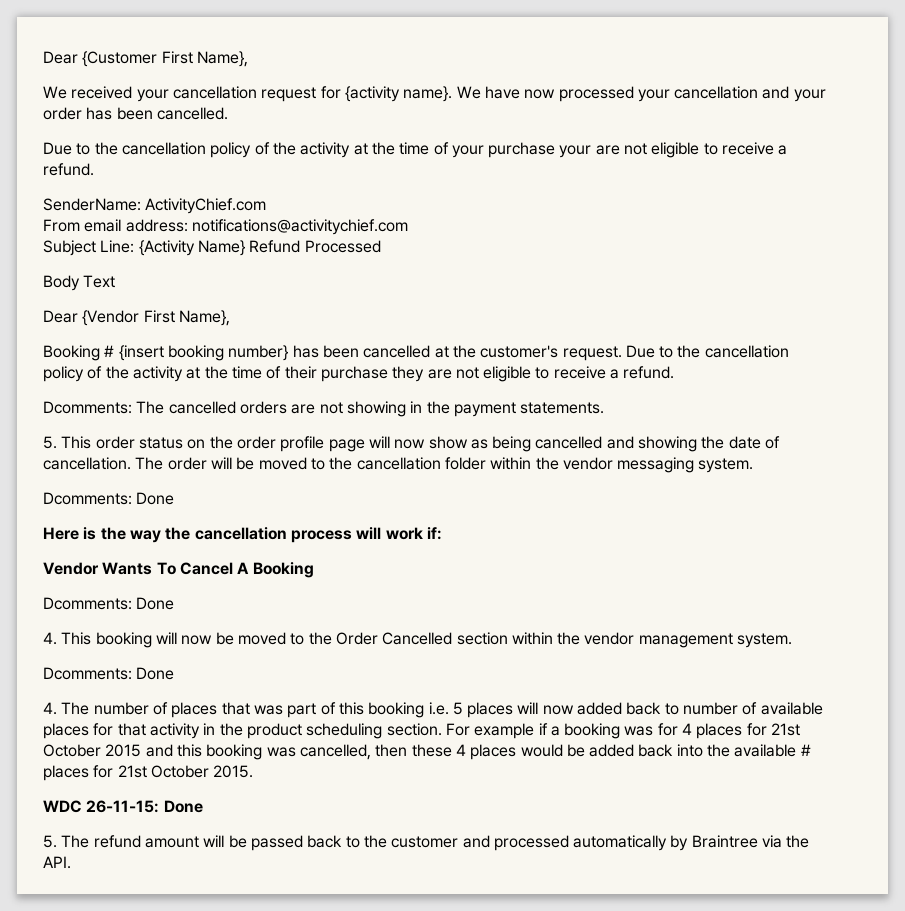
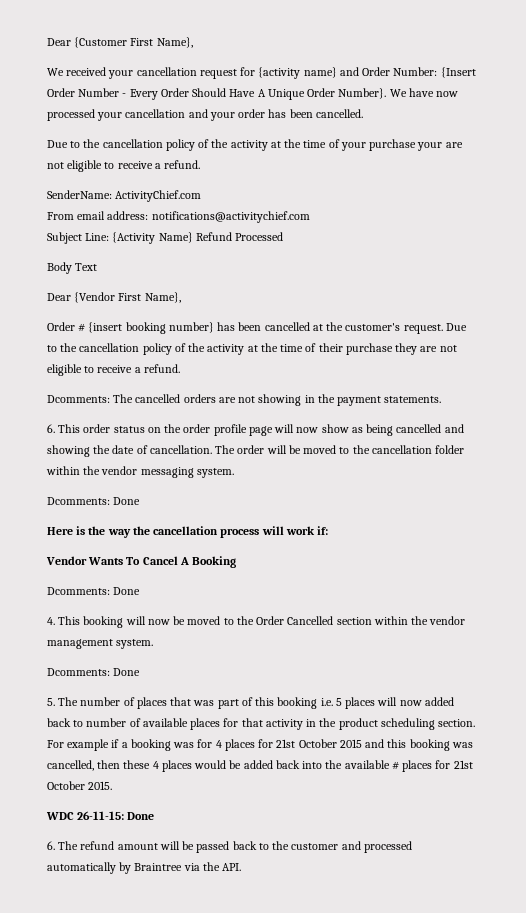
- We received your cancellation request for {activity name}.
+ We received your cancellation request for {activity name} and Order Number: {Insert Order Number - Every Order Should Have A Unique Order Number}.
- Booking # {insert booking number} has been cancelled at the customer's request.
+ Order # {insert booking number} has been cancelled at the customer's request.
- 5. This order status on the order profile page will now show as being cancelled and showing the date of cancellation.
+ 6. This order status on the order profile page will now show as being cancelled and showing the date of cancellation.
- 4. The number of places that was part of this booking i.e. 5 places will now added back to number of available places for that activity in the product scheduling section.
+ 5. The number of places that was part of this booking i.e. 5 places will now added back to number of available places for that activity in the product scheduling section.
- 5. The refund amount will be passed back to the customer and processed automatically by Braintree via the API.
+ 6. The refund amount will be passed back to the customer and processed automatically by Braintree via the API.

